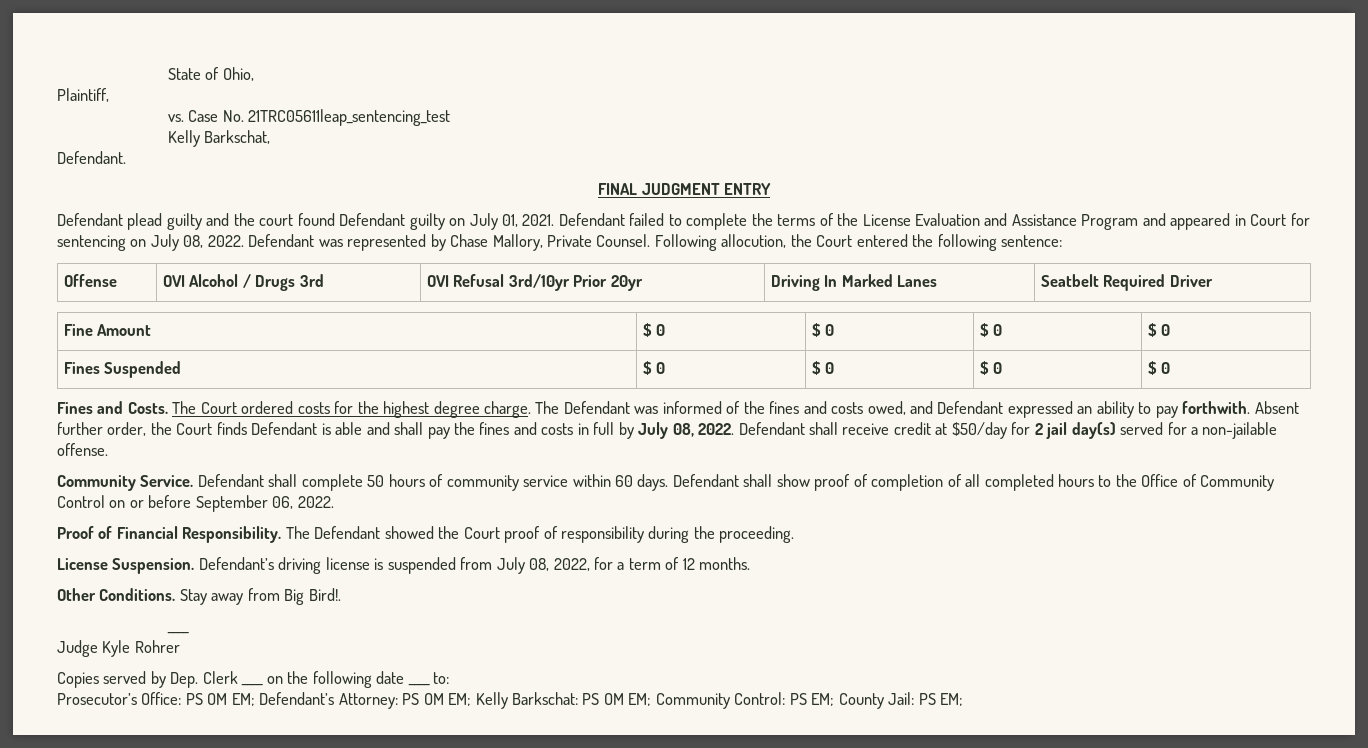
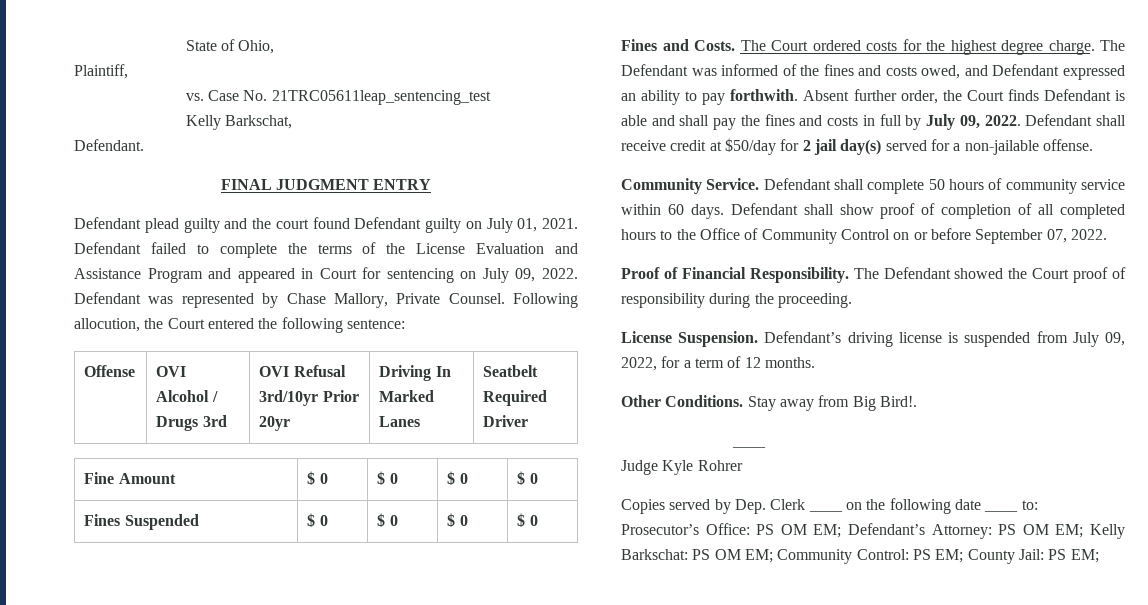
- Defendant failed to complete the terms of the License Evaluation and Assistance Program and appeared in Court for sentencing on July 08, 2022.
+ Defendant failed to complete the terms of the License Evaluation and Assistance Program and appeared in Court for sentencing on July 09, 2022.
- Absent further order, the Court finds Defendant is able and shall pay the fines and costs in full by July 08, 2022.
+ Absent further order, the Court finds Defendant is able and shall pay the fines and costs in full by July 09, 2022.
- Defendant shall show proof of completion of all completed hours to the Office of Community Control on or before September 06, 2022.
+ Defendant shall show proof of completion of all completed hours to the Office of Community Control on or before September 07, 2022.
- Defendant’s driving license is suspended from July 08, 2022, for a term of 12 months.
+ Defendant’s driving license is suspended from July 09, 2022, for a term of 12 months.

